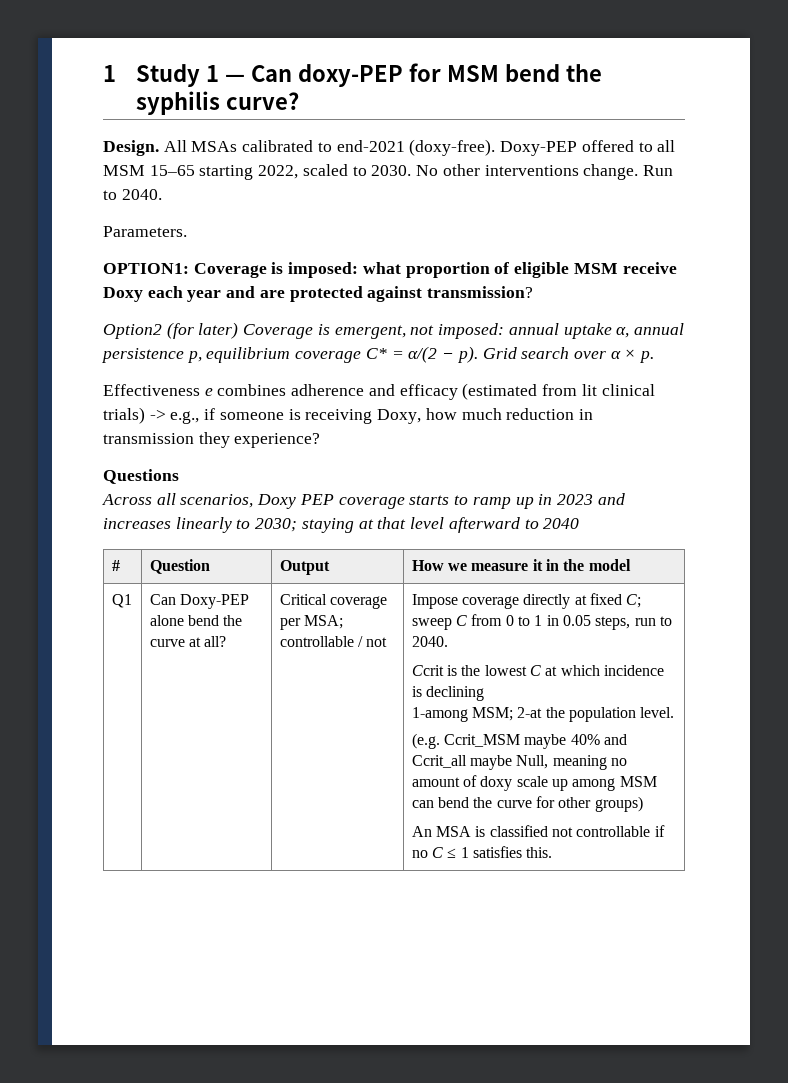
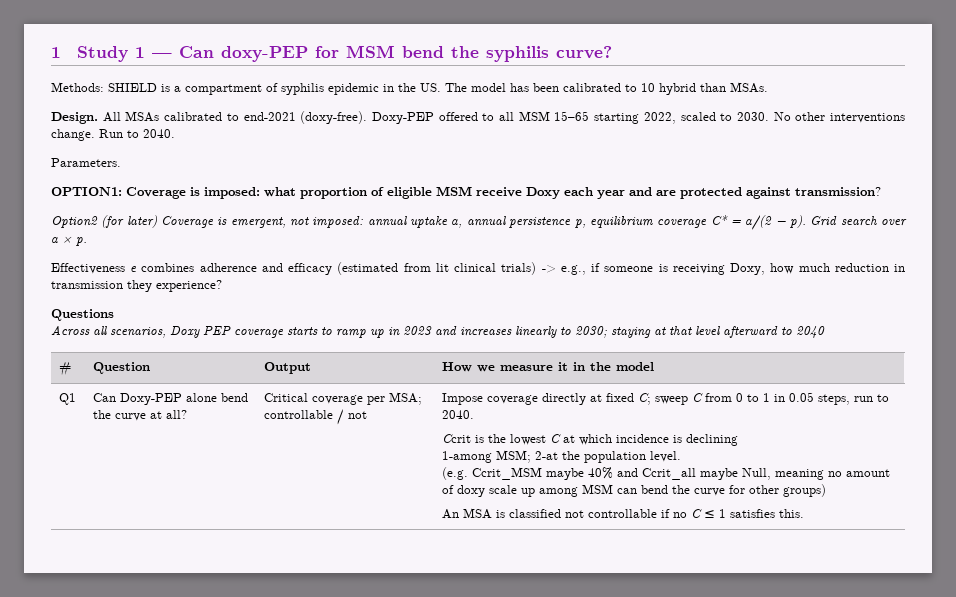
+ Methods: SHIELD is a compartment of syphilis epidemic in the US. The model has been calibrated to 10 hybrid than MSAs.

